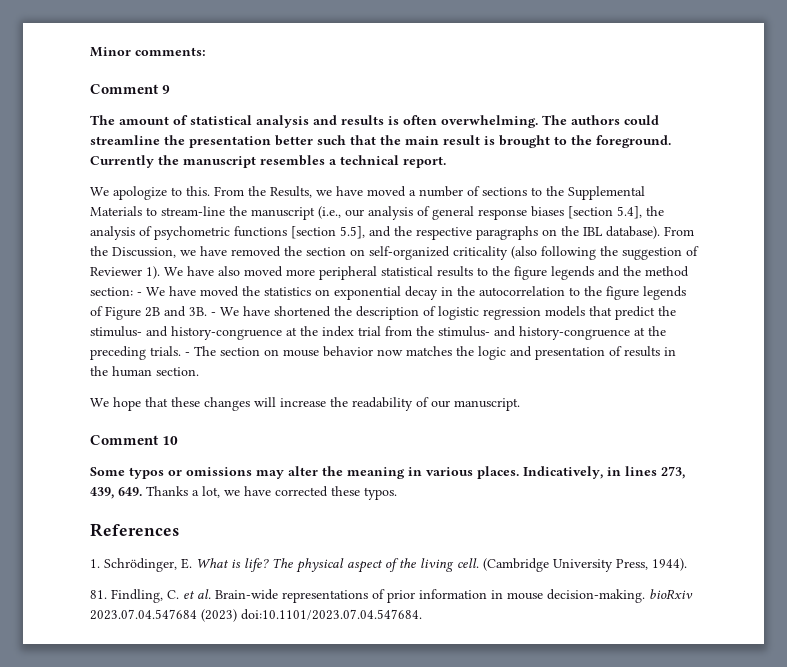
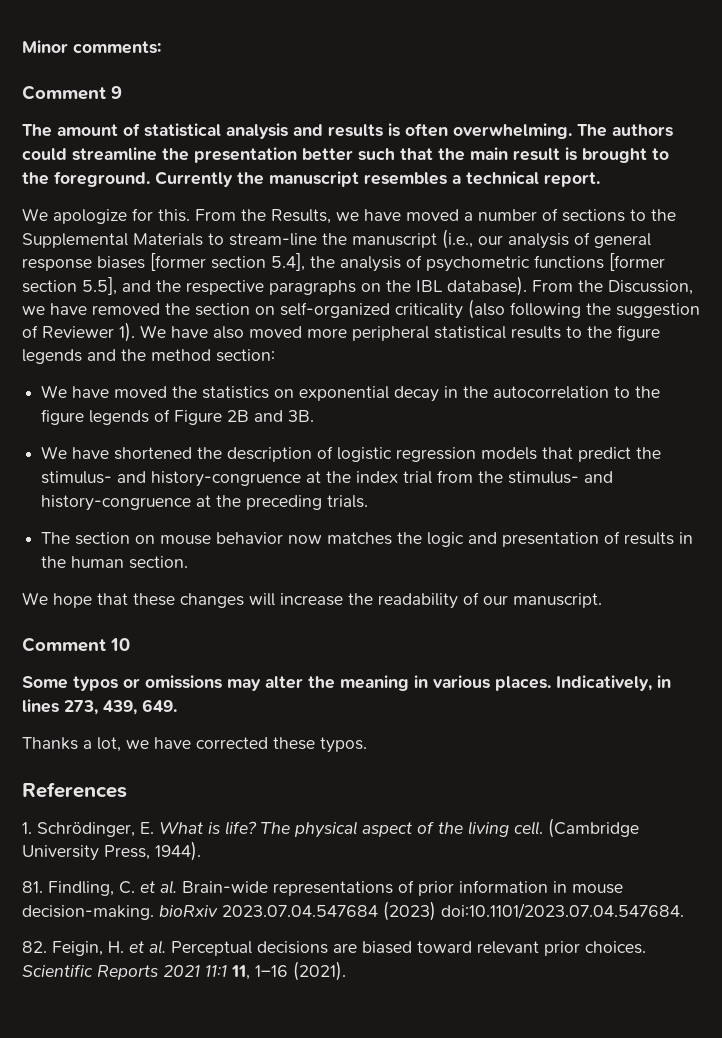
- We apologize to this.
+ We apologize for this.
- From the Results, we have moved a number of sections to the Supplemental Materials to stream-line the manuscript (i.e., our analysis of general response biases [section 5.4], the analysis of psychometric functions [section 5.5], and the respective paragraphs on the IBL database).
+ From the Results, we have moved a number of sections to the Supplemental Materials to stream-line the manuscript (i.e., our analysis of general response biases [former section 5.4], the analysis of psychometric functions [former section 5.5], and the respective paragraphs on the IBL database).
- We have also moved more peripheral statistical results to the figure legends and the method section: - We have moved the statistics on exponential decay in the autocorrelation to the figure legends of Figure 2B and 3B. - We have shortened the description of logistic regression models that predict the stimulus- and history-congruence at the index trial from the stimulus- and history-congruence at the preceding trials. - The section on mouse behavior now matches the logic and presentation of results in the human section.
+ We have also moved more peripheral statistical results to the figure legends and the method section:
+ We have moved the statistics on exponential decay in the autocorrelation to the figure legends of Figure 2B and 3B.
+ We have shortened the description of logistic regression models that predict the stimulus- and history-congruence at the index trial from the stimulus- and history-congruence at the preceding trials.
+ The section on mouse behavior now matches the logic and presentation of results in the human section.
- Indicatively, in lines 273, 439, 649. Thanks a lot, we have corrected these typos.
+ Indicatively, in lines 273, 439, 649.
+ Thanks a lot, we have corrected these typos.
+ 82. Feigin, H. et al. Perceptual decisions are biased toward relevant prior choices. Scientific Reports 2021 11:1 11, 1–16 (2021).

